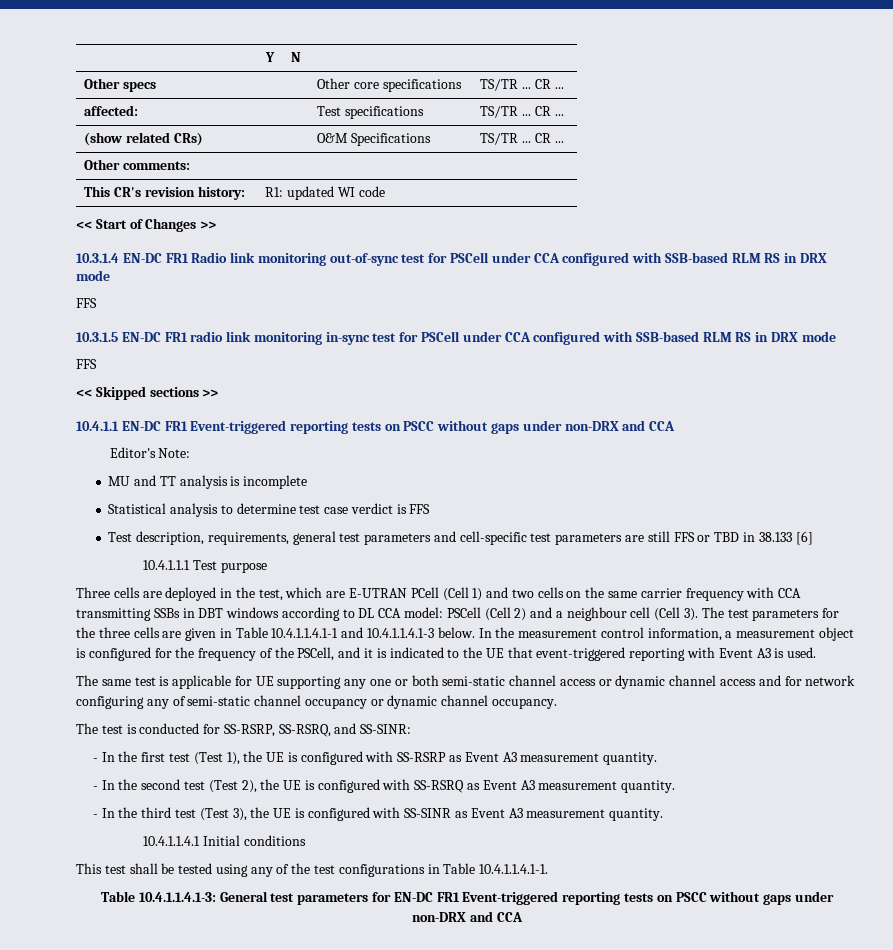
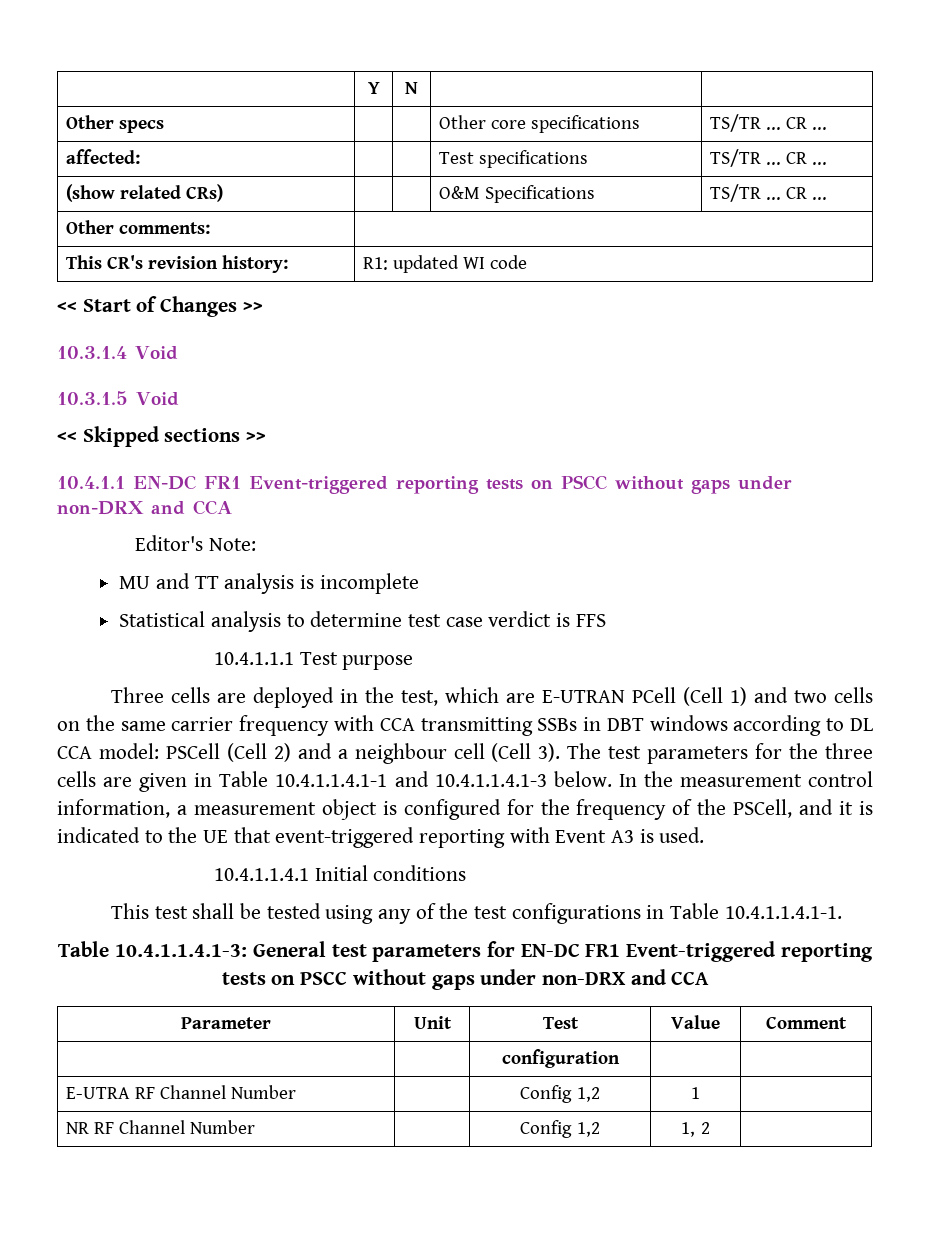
- 10.3.1.4 EN-DC FR1 Radio link monitoring out-of-sync test for PSCell under CCA configured with SSB-based RLM RS in DRX mode
- FFS
- 10.3.1.5 EN-DC FR1 radio link monitoring in-sync test for PSCell under CCA configured with SSB-based RLM RS in DRX mode
- FFS
+ 10.3.1.4 Void
+ 10.3.1.5 Void
- Test description, requirements, general test parameters and cell-specific test parameters are still FFS or TBD in 38.133 [6]
- The same test is applicable for UE supporting any one or both semi-static channel access or dynamic channel access and for network configuring any of semi-static channel occupancy or dynamic channel occupancy.
- The test is conducted for SS-RSRP, SS-RSRQ, and SS-SINR:
- - In the first test (Test 1), the UE is configured with SS-RSRP as Event A3 measurement quantity.
- - In the second test (Test 2), the UE is configured with SS-RSRQ as Event A3 measurement quantity.
- - In the third test (Test 3), the UE is configured with SS-SINR as Event A3 measurement quantity.
+ Parameter | Unit | Test | Value | Comment
+ | | configuration | |
+ E-UTRA RF Channel Number | | Config 1,2 | 1 |
+ NR RF Channel Number | | Config 1,2 | 1, 2 |

